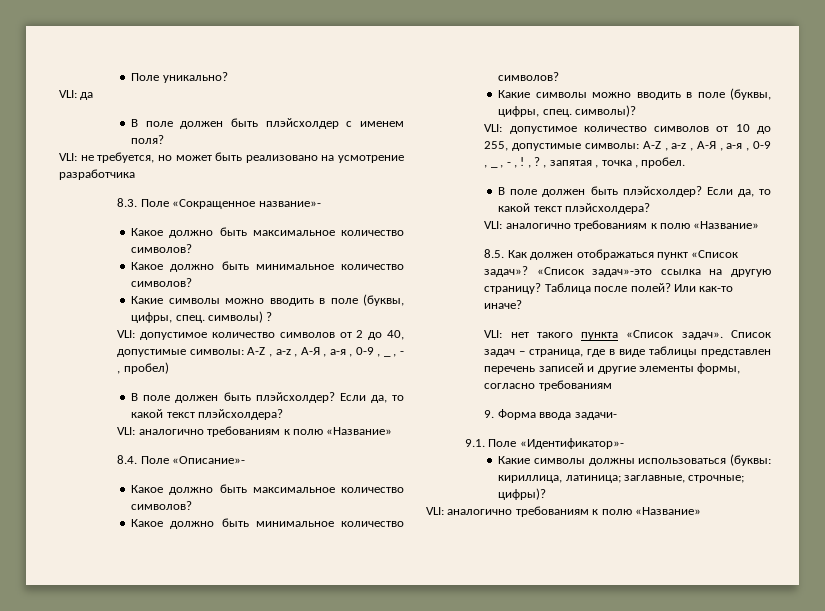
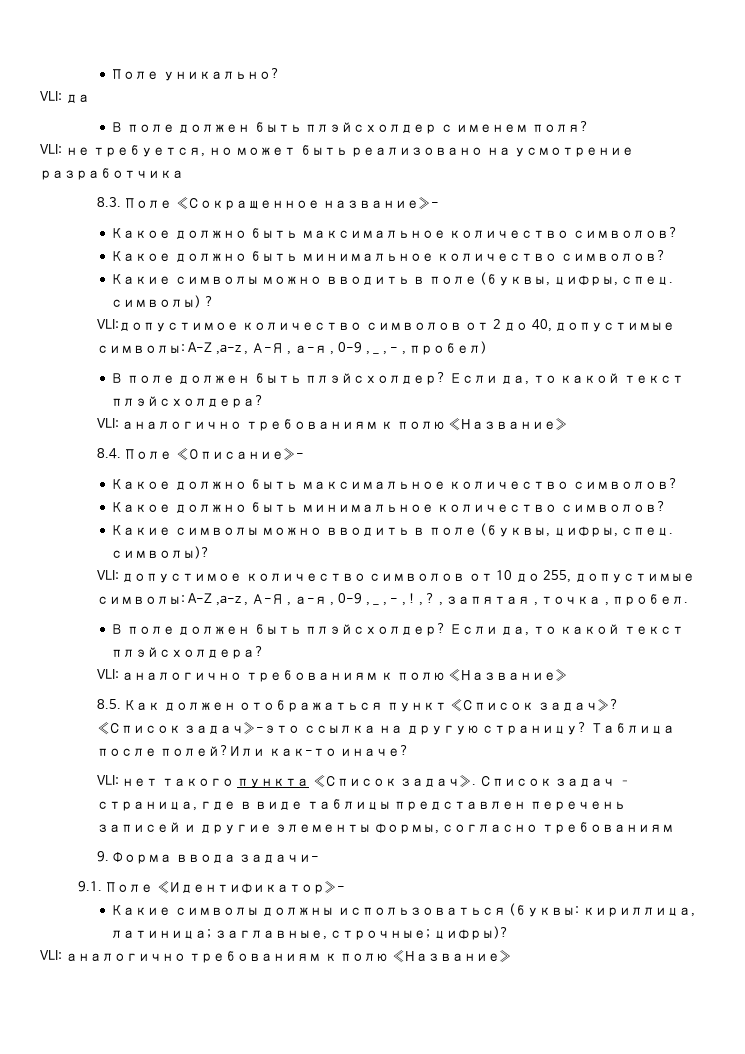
- VLI: допустимое количество символов от 2 до 40, допустимые символы: A-Z , a-z , А-Я , а-я , 0-9 , _ , - , пробел)
+ VLI:допустимое количество символов от 2 до 40, допустимые символы: A-Z ,a-z , А-Я , а-я , 0-9 , _ , - , пробел)
- VLI: допустимое количество символов от 10 до 255, допустимые символы: A-Z , a-z , А-Я , а-я , 0-9 , _ , - , ! , ? , запятая , точка , пробел.
+ VLI: допустимое количество символов от 10 до 255, допустимые символы: A-Z ,a-z , А-Я , а-я , 0-9 , _ , - , ! , ? , запятая , точка , пробел.
- Таблица после полей? Или как-то иначе?
+ Таблица после полей?Или как-то иначе?

